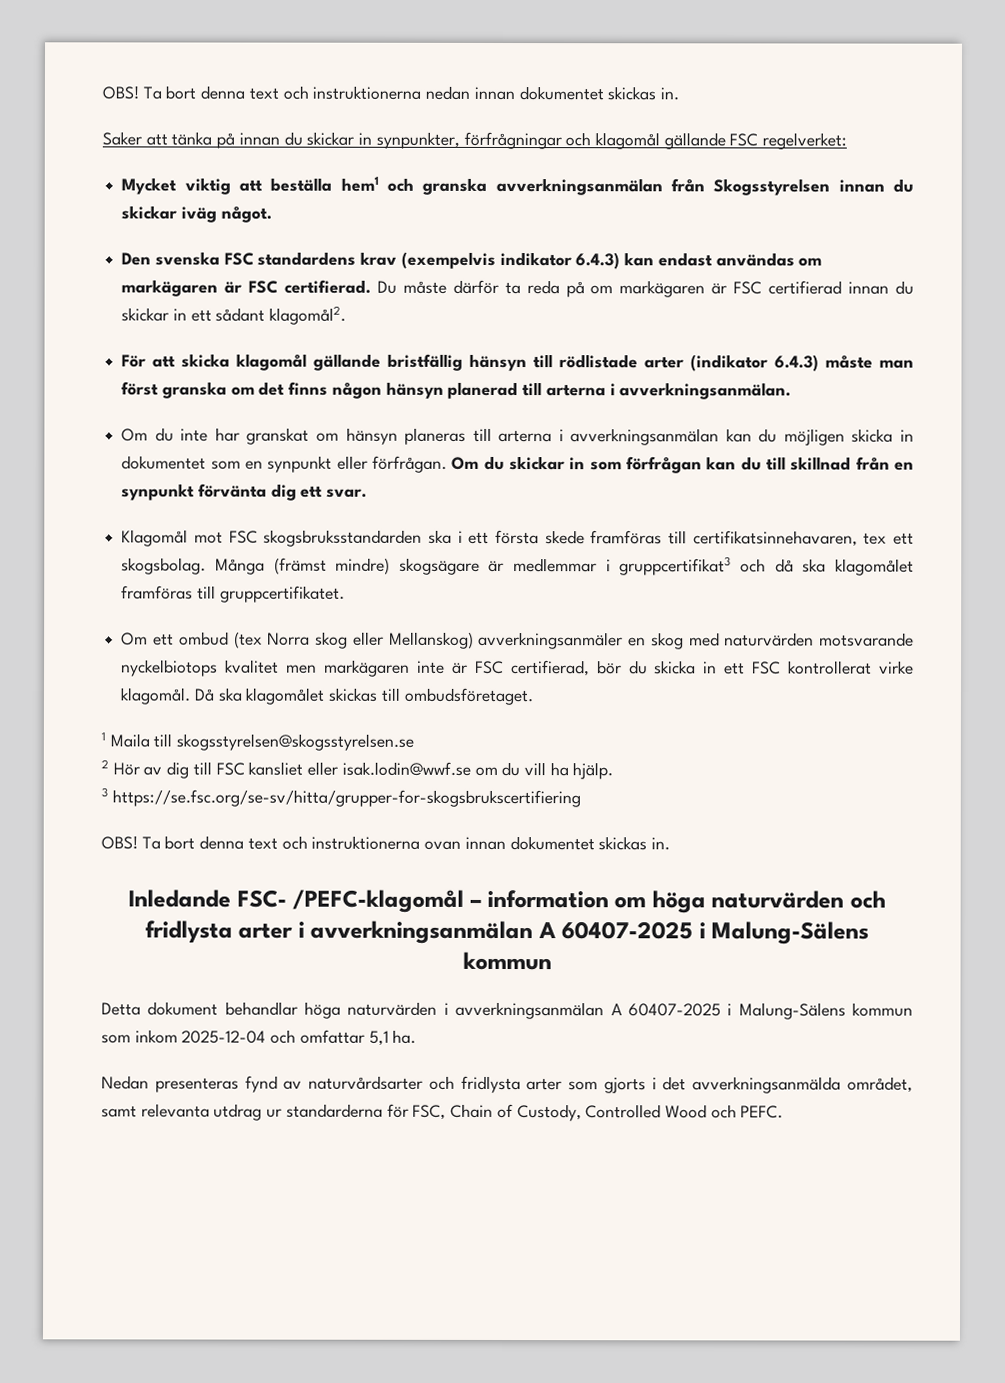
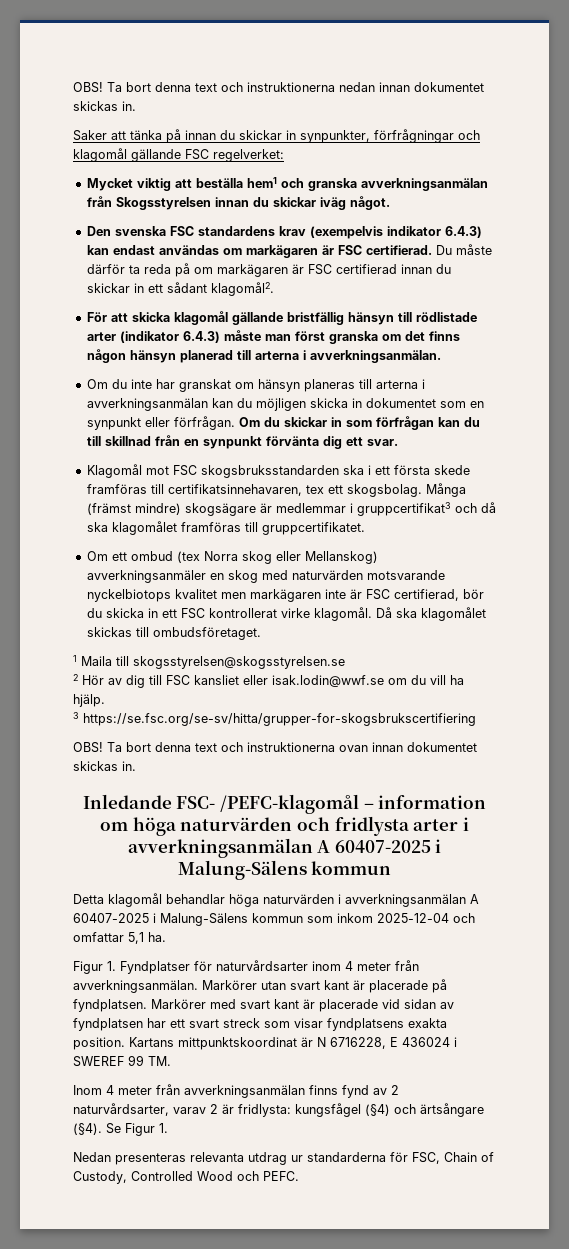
- Detta dokument behandlar höga naturvärden i avverkningsanmälan A 60407-2025 i Malung-Sälens kommun som inkom 2025-12-04 och omfattar 5,1 ha.
+ Detta klagomål behandlar höga naturvärden i avverkningsanmälan A 60407-2025 i Malung-Sälens kommun som inkom 2025-12-04 och omfattar 5,1 ha.
- Nedan presenteras fynd av naturvårdsarter och fridlysta arter som gjorts i det avverkningsanmälda området, samt relevanta utdrag ur standarderna för FSC, Chain of Custody, Controlled Wood och PEFC.
+ Figur 1. Fyndplatser för naturvårdsarter inom 4 meter från avverkningsanmälan. Markörer utan svart kant är placerade på fyndplatsen. Markörer med svart kant är placerade vid sidan av fyndplatsen har ett svart streck som visar fyndplatsens exakta position. Kartans mittpunktskoordinat är N 6716228, E 436024 i SWEREF 99 TM.
+ Inom 4 meter från avverkningsanmälan finns fynd av 2 naturvårdsarter, varav 2 är fridlysta: kungsfågel (§4) och ärtsångare (§4). Se Figur 1.
+ Nedan presenteras relevanta utdrag ur standarderna för FSC, Chain of Custody, Controlled Wood och PEFC.

